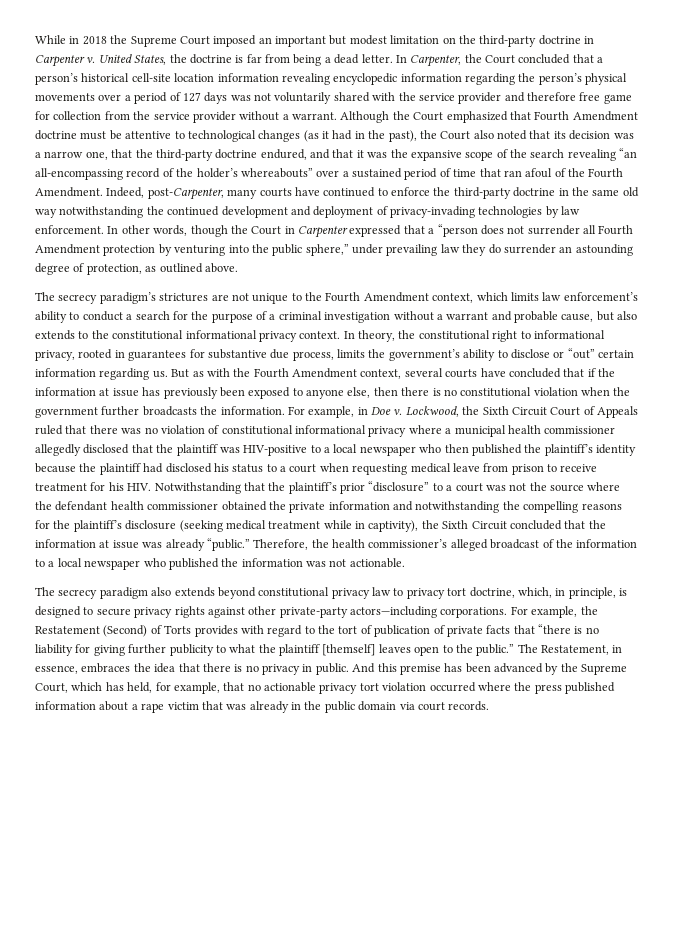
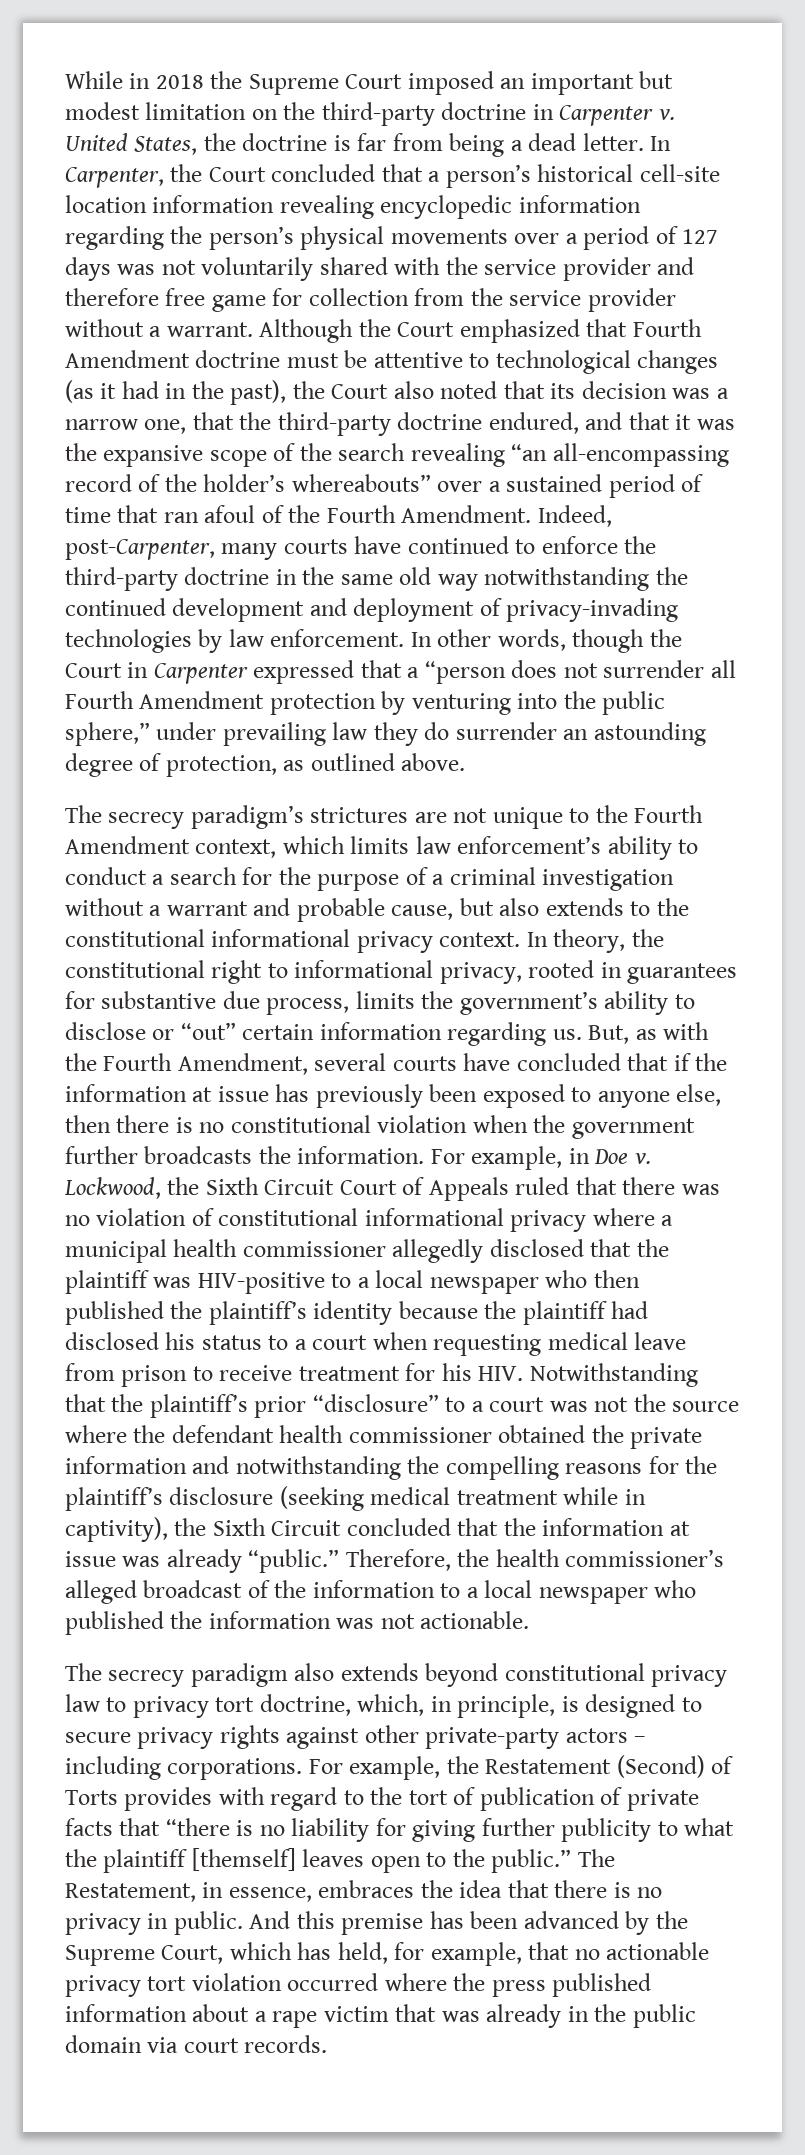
- But as with the Fourth Amendment context, several courts have concluded that if the information at issue has previously been exposed to anyone else, then there is no constitutional violation when the government further broadcasts the information.
+ But, as with the Fourth Amendment, several courts have concluded that if the information at issue has previously been exposed to anyone else, then there is no constitutional violation when the government further broadcasts the information.
- The secrecy paradigm also extends beyond constitutional privacy law to privacy tort doctrine, which, in principle, is designed to secure privacy rights against other private-party actors—including corporations.
+ The secrecy paradigm also extends beyond constitutional privacy law to privacy tort doctrine, which, in principle, is designed to secure privacy rights against other private-party actors – including corporations.

